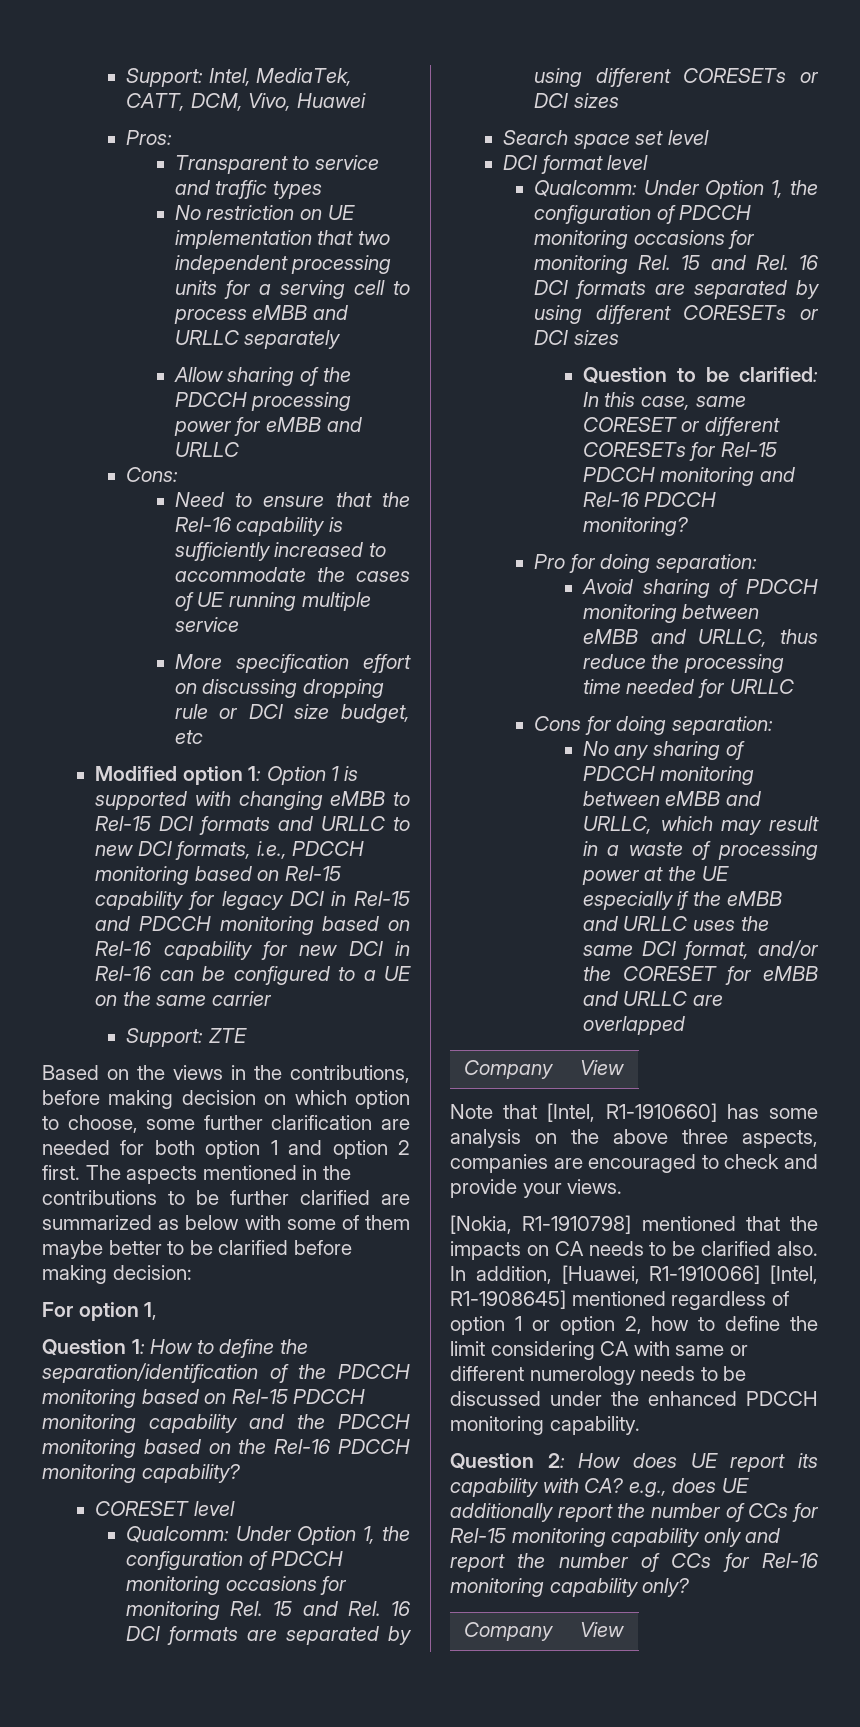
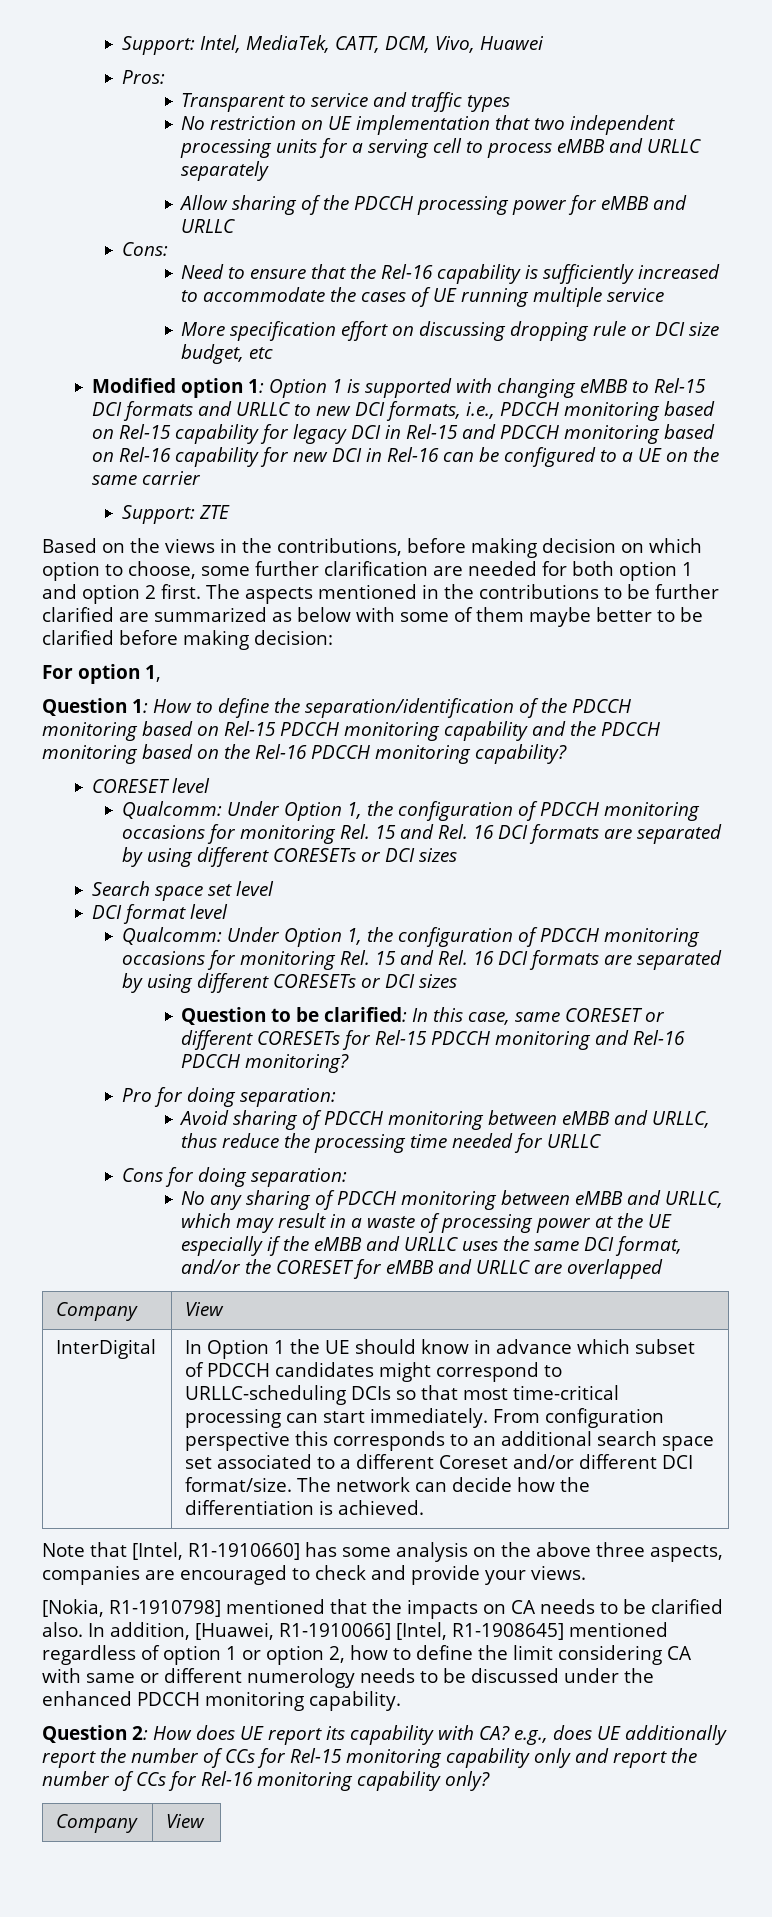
+ InterDigital | In Option 1 the UE should know in advance which subset of PDCCH candidates might correspond to URLLC-scheduling DCIs so that most time-critical processing can start immediately. From configuration perspective this corresponds to an additional search space set associated to a different Coreset and/or different DCI format/size. The network can decide how the differentiation is achieved.

